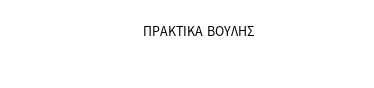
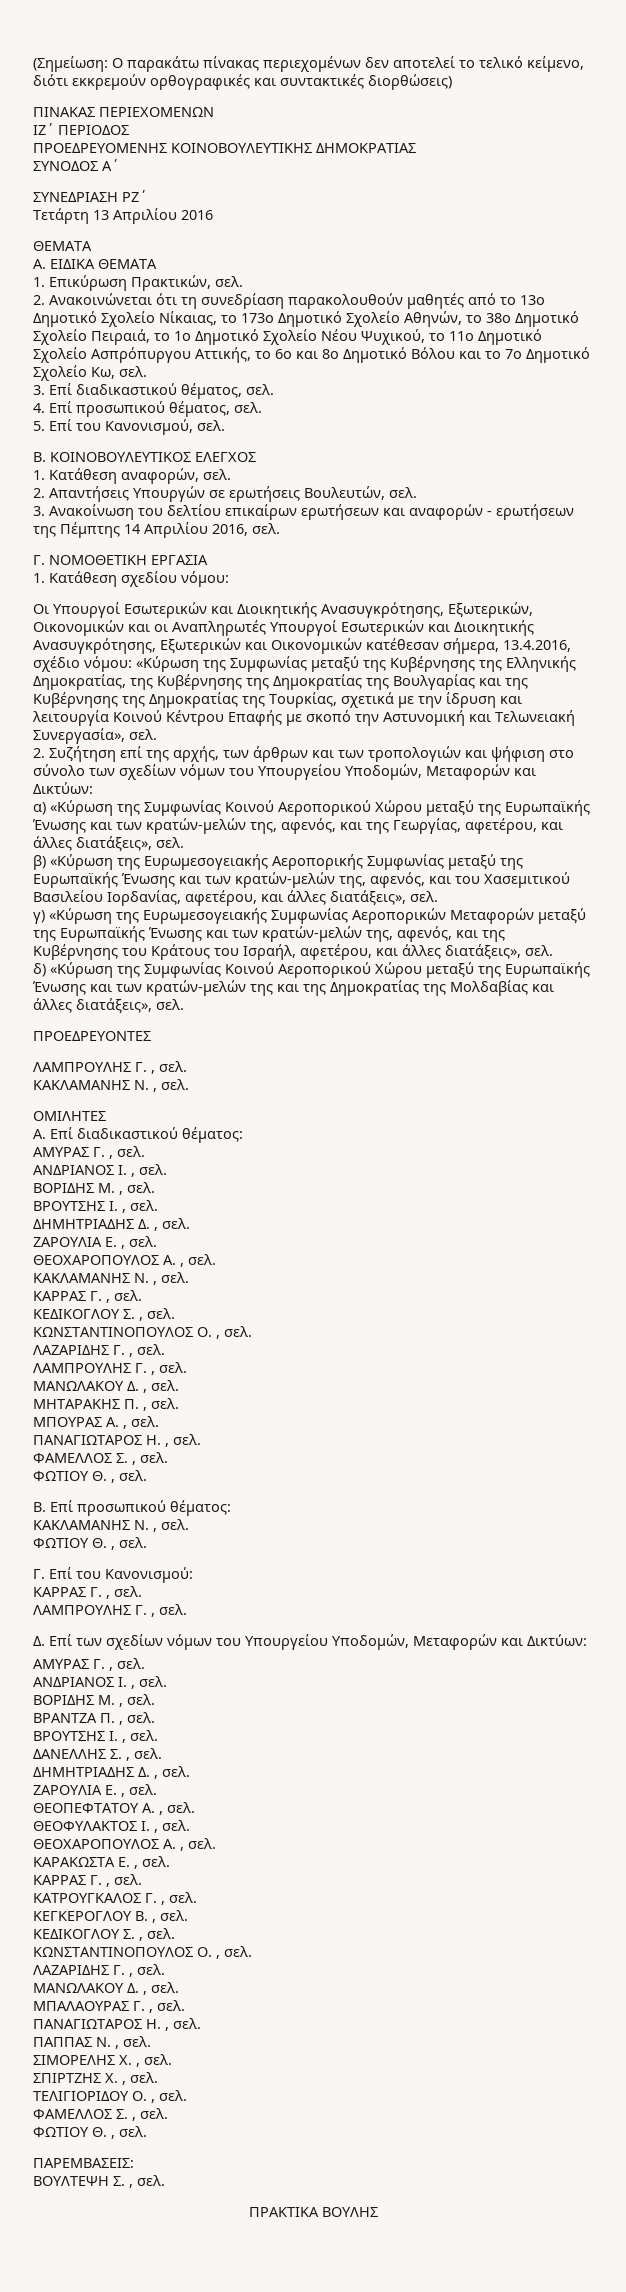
+ (Σημείωση: Ο παρακάτω πίνακας περιεχομένων δεν αποτελεί το τελικό κείμενο, διότι εκκρεμούν ορθογραφικές και συντακτικές διορθώσεις)
+ ΠΙΝΑΚΑΣ ΠΕΡΙΕΧΟΜΕΝΩΝ
+ ΙΖ΄ ΠΕΡΙΟΔΟΣ
+ ΠΡΟΕΔΡΕΥΟΜΕΝΗΣ ΚΟΙΝΟΒΟΥΛΕΥΤΙΚΗΣ ΔΗΜΟΚΡΑΤΙΑΣ
+ ΣΥΝΟΔΟΣ Α΄
+ ΣΥΝΕΔΡΙΑΣΗ ΡΖ΄
+ Τετάρτη 13 Απριλίου 2016
+ ΘΕΜΑΤΑ
+ Α. ΕΙΔΙΚΑ ΘΕΜΑΤΑ
+ 1. Επικύρωση Πρακτικών, σελ.
+ 2. Ανακοινώνεται ότι τη συνεδρίαση παρακολουθούν μαθητές από το 13ο Δημοτικό Σχολείο Νίκαιας, το 173ο Δημοτικό Σχολείο Αθηνών, το 38ο Δημοτικό Σχολείο Πειραιά, το 1ο Δημοτικό Σχολείο Νέου Ψυχικού, το 11ο Δημοτικό Σχολείο Ασπρόπυργου Αττικής, το 6ο και 8ο Δημοτικό Βόλου και το 7ο Δημοτικό Σχολείο Κω, σελ.
+ 3. Επί διαδικαστικού θέματος, σελ.
+ 4. Επί προσωπικού θέματος, σελ.
+ 5. Επί του Κανονισμού, σελ.
+ Β. ΚΟΙΝΟΒΟΥΛΕΥΤΙΚΟΣ ΕΛΕΓΧΟΣ
+ 1. Κατάθεση αναφορών, σελ.
+ 2. Απαντήσεις Υπουργών σε ερωτήσεις Βουλευτών, σελ.
+ 3. Ανακοίνωση του δελτίου επικαίρων ερωτήσεων και αναφορών - ερωτήσεων της Πέμπτης 14 Απριλίου 2016, σελ.
+ Γ. ΝΟΜΟΘΕΤΙΚΗ ΕΡΓΑΣΙΑ
+ 1. Κατάθεση σχεδίου νόμου:
+ Οι Υπουργοί Εσωτερικών και Διοικητικής Ανασυγκρότησης, Εξωτερικών, Οικονομικών και οι Αναπληρωτές Υπουργοί Εσωτερικών και Διοικητικής Ανασυγκρότησης, Εξωτερικών και Οικονομικών κατέθεσαν σήμερα, 13.4.2016, σχέδιο νόμου: «Κύρωση της Συμφωνίας μεταξύ της Κυβέρνησης της Ελληνικής Δημοκρατίας, της Κυβέρνησης της Δημοκρατίας της Βουλγαρίας και της Κυβέρνησης της Δημοκρατίας της Τουρκίας, σχετικά με την ίδρυση και λειτουργία Κοινού Κέντρου Επαφής με σκοπό την Αστυνομική και Τελωνειακή Συνεργασία», σελ.
+ 2. Συζήτηση επί της αρχής, των άρθρων και των τροπολογιών και ψήφιση στο σύνολο των σχεδίων νόμων του Υπουργείου Υποδομών, Μεταφορών και Δικτύων:
+ α) «Κύρωση της Συμφωνίας Κοινού Αεροπορικού Χώρου μεταξύ της Ευρωπαϊκής Ένωσης και των κρατών-μελών της, αφενός, και της Γεωργίας, αφετέρου, και άλλες διατάξεις», σελ.
+ β) «Κύρωση της Ευρωμεσογειακής Αεροπορικής Συμφωνίας μεταξύ της Ευρωπαϊκής Ένωσης και των κρατών-μελών της, αφενός, και του Χασεμιτικού Βασιλείου Ιορδανίας, αφετέρου, και άλλες διατάξεις», σελ.
+ γ) «Κύρωση της Ευρωμεσογειακής Συμφωνίας Αεροπορικών Μεταφορών μεταξύ της Ευρωπαϊκής Ένωσης και των κρατών-μελών της, αφενός, και της Κυβέρνησης του Κράτους του Ισραήλ, αφετέρου, και άλλες διατάξεις», σελ.
+ δ) «Κύρωση της Συμφωνίας Κοινού Αεροπορικού Χώρου μεταξύ της Ευρωπαϊκής Ένωσης και των κρατών-μελών της και της Δημοκρατίας της Μολδαβίας και άλλες διατάξεις», σελ.
+ ΠΡΟΕΔΡΕΥΟΝΤΕΣ
+ ΛΑΜΠΡΟΥΛΗΣ Γ. , σελ.
+ ΚΑΚΛΑΜΑΝΗΣ Ν. , σελ.
+ ΟΜΙΛΗΤΕΣ
+ Α. Επί διαδικαστικού θέματος:
+ ΑΜΥΡΑΣ Γ. , σελ.
+ ΑΝΔΡΙΑΝΟΣ Ι. , σελ.
+ ΒΟΡΙΔΗΣ Μ. , σελ.
+ ΒΡΟΥΤΣΗΣ Ι. , σελ.
+ ΔΗΜΗΤΡΙΑΔΗΣ Δ. , σελ.
+ ΖΑΡΟΥΛΙΑ Ε. , σελ.
+ ΘΕΟΧΑΡΟΠΟΥΛΟΣ Α. , σελ.
+ ΚΑΚΛΑΜΑΝΗΣ Ν. , σελ.
+ ΚΑΡΡΑΣ Γ. , σελ.
+ ΚΕΔΙΚΟΓΛΟΥ Σ. , σελ.
+ ΚΩΝΣΤΑΝΤΙΝΟΠΟΥΛΟΣ Ο. , σελ.
+ ΛΑΖΑΡΙΔΗΣ Γ. , σελ.
+ ΛΑΜΠΡΟΥΛΗΣ Γ. , σελ.
+ ΜΑΝΩΛΑΚΟΥ Δ. , σελ.
+ ΜΗΤΑΡΑΚΗΣ Π. , σελ.
+ ΜΠΟΥΡΑΣ Α. , σελ.
+ ΠΑΝΑΓΙΩΤΑΡΟΣ Η. , σελ.
+ ΦΑΜΕΛΛΟΣ Σ. , σελ.
+ ΦΩΤΙΟΥ Θ. , σελ.
+ Β. Επί προσωπικού θέματος:
+ ΚΑΚΛΑΜΑΝΗΣ Ν. , σελ.
+ ΦΩΤΙΟΥ Θ. , σελ.
+ Γ. Επί του Κανονισμού:
+ ΚΑΡΡΑΣ Γ. , σελ.
+ ΛΑΜΠΡΟΥΛΗΣ Γ. , σελ.
+ Δ. Επί των σχεδίων νόμων του Υπουργείου Υποδομών, Μεταφορών και Δικτύων:
+ ΑΜΥΡΑΣ Γ. , σελ.
+ ΑΝΔΡΙΑΝΟΣ Ι. , σελ.
+ ΒΟΡΙΔΗΣ Μ. , σελ.
+ ΒΡΑΝΤΖΑ Π. , σελ.
+ ΒΡΟΥΤΣΗΣ Ι. , σελ.
+ ΔΑΝΕΛΛΗΣ Σ. , σελ.
+ ΔΗΜΗΤΡΙΑΔΗΣ Δ. , σελ.
+ ΖΑΡΟΥΛΙΑ Ε. , σελ.
+ ΘΕΟΠΕΦΤΑΤΟΥ Α. , σελ.
+ ΘΕΟΦΥΛΑΚΤΟΣ Ι. , σελ.
+ ΘΕΟΧΑΡΟΠΟΥΛΟΣ Α. , σελ.
+ ΚΑΡΑΚΩΣΤΑ Ε. , σελ.
+ ΚΑΡΡΑΣ Γ. , σελ.
+ ΚΑΤΡΟΥΓΚΑΛΟΣ Γ. , σελ.
+ ΚΕΓΚΕΡΟΓΛΟΥ Β. , σελ.
+ ΚΕΔΙΚΟΓΛΟΥ Σ. , σελ.
+ ΚΩΝΣΤΑΝΤΙΝΟΠΟΥΛΟΣ Ο. , σελ.
+ ΛΑΖΑΡΙΔΗΣ Γ. , σελ.
+ ΜΑΝΩΛΑΚΟΥ Δ. , σελ.
+ ΜΠΑΛΑΟΥΡΑΣ Γ. , σελ.
+ ΠΑΝΑΓΙΩΤΑΡΟΣ Η. , σελ.
+ ΠΑΠΠΑΣ Ν. , σελ.
+ ΣΙΜΟΡΕΛΗΣ Χ. , σελ.
+ ΣΠΙΡΤΖΗΣ Χ. , σελ.
+ ΤΕΛΙΓΙΟΡΙΔΟΥ Ο. , σελ.
+ ΦΑΜΕΛΛΟΣ Σ. , σελ.
+ ΦΩΤΙΟΥ Θ. , σελ.
+ ΠΑΡΕΜΒΑΣΕΙΣ:
+ ΒΟΥΛΤΕΨΗ Σ. , σελ.

